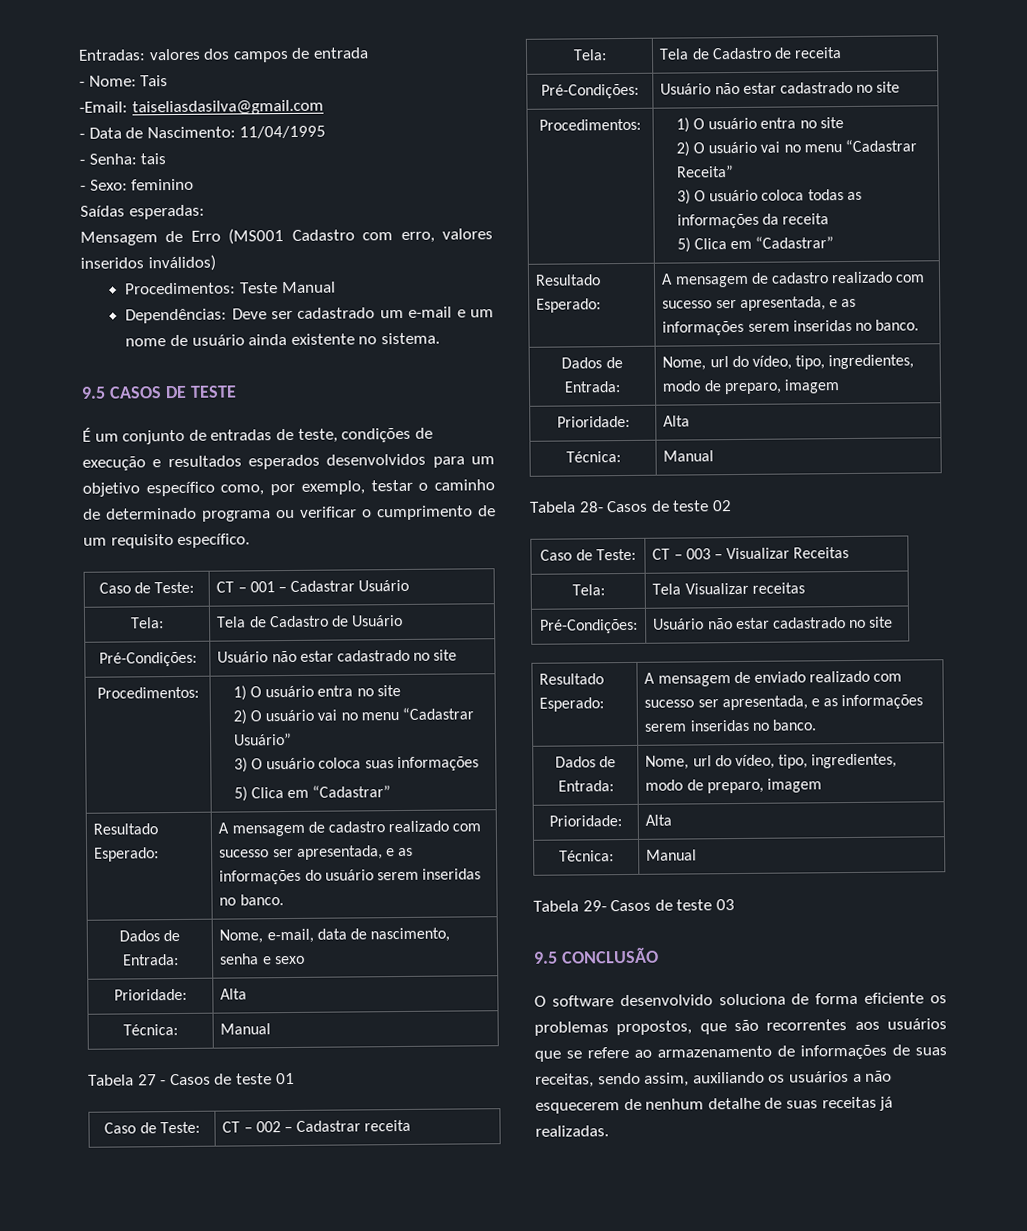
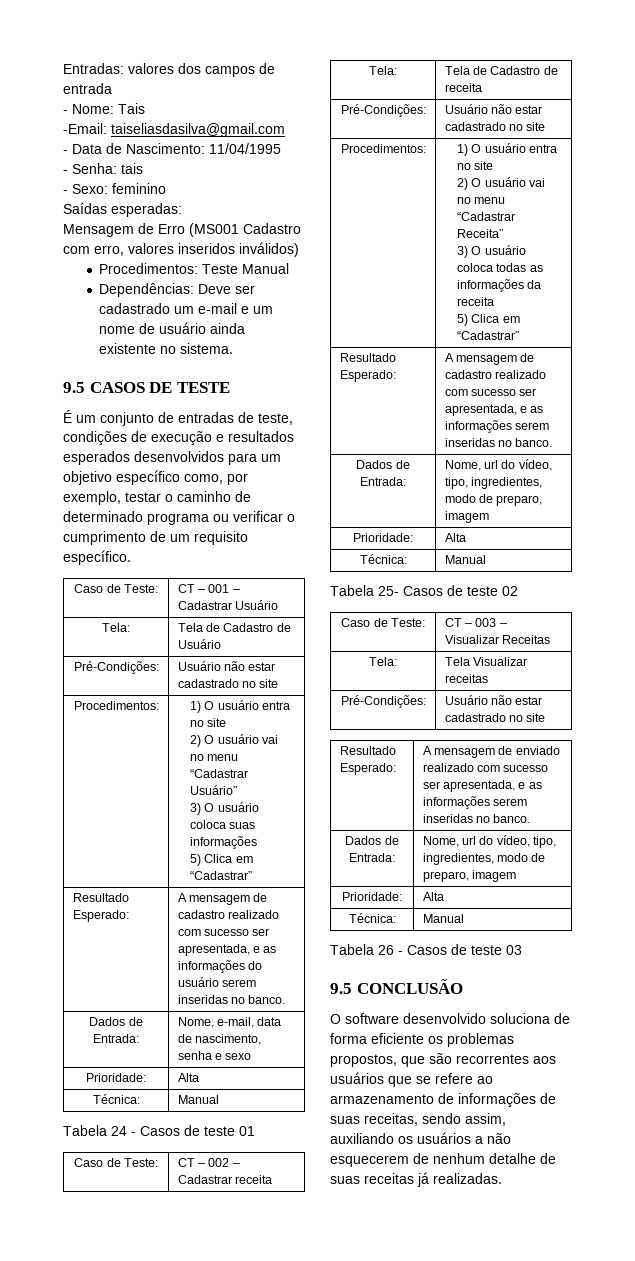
- Tabela 27 - Casos de teste 01
+ Tabela 24 - Casos de teste 01
- Tabela 28- Casos de teste 02
+ Tabela 25- Casos de teste 02
- Tabela 29- Casos de teste 03
+ Tabela 26 - Casos de teste 03

